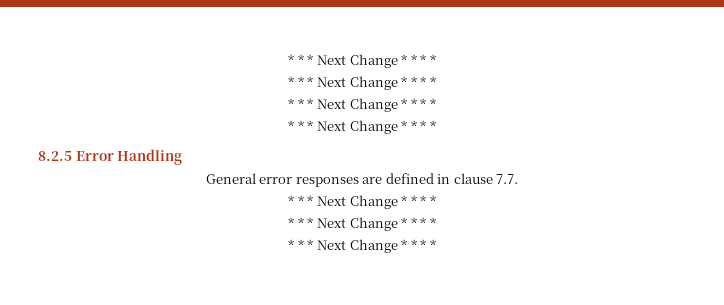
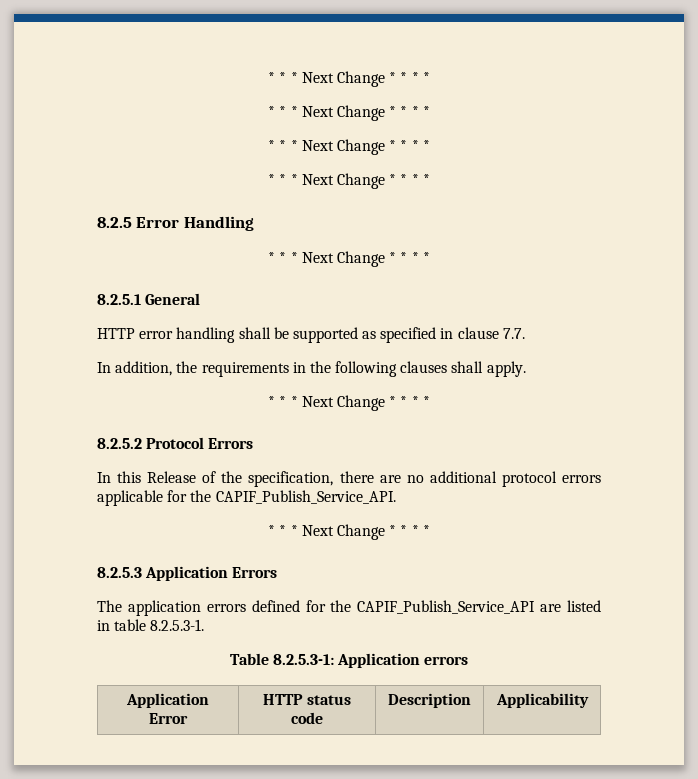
  8.2.5 Error Handling
- General error responses are defined in clause 7.7.
  * * * Next Change * * * *
+ 8.2.5.1 General
+ HTTP error handling shall be supported as specified in clause 7.7.
+ In addition, the requirements in the following clauses shall apply.
  * * * Next Change * * * *
+ 8.2.5.2 Protocol Errors
+ In this Release of the specification, there are no additional protocol errors applicable for the CAPIF_Publish_Service_API.
  * * * Next Change * * * *
+ 8.2.5.3 Application Errors
+ The application errors defined for the CAPIF_Publish_Service_API are listed in table 8.2.5.3-1.
+ Table 8.2.5.3-1: Application errors
+ Application Error | HTTP status code | Description | Applicability

